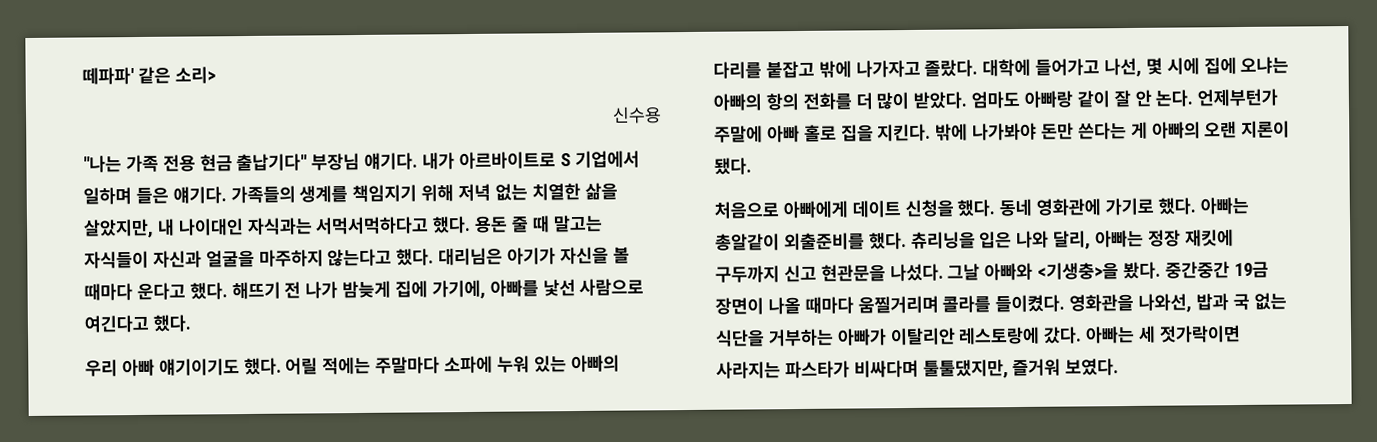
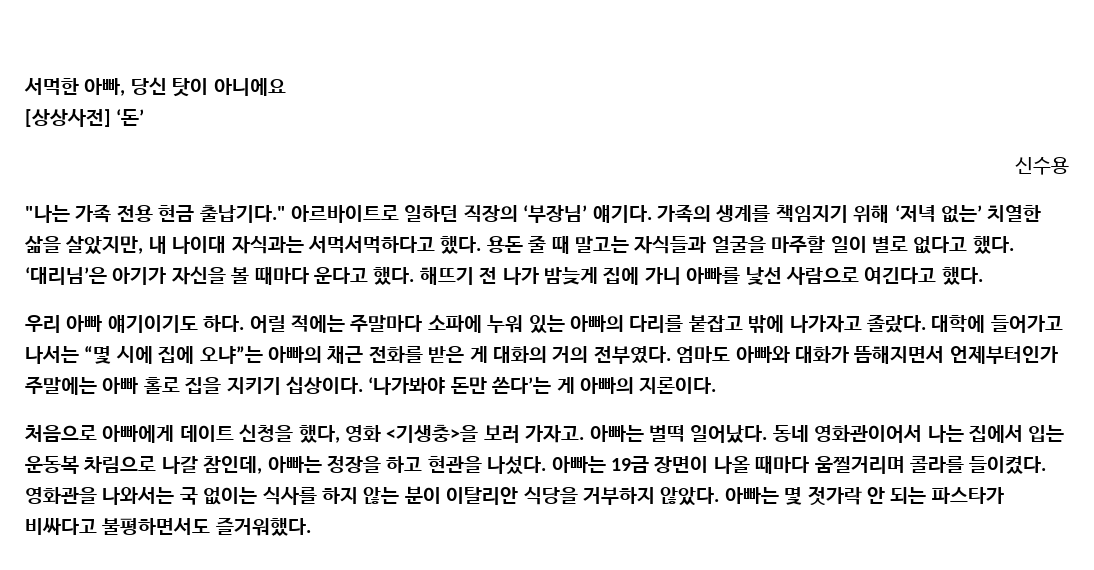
- 떼파파' 같은 소리>
+ 서먹한 아빠, 당신 탓이 아니에요
+ [상상사전] ‘돈’
- "나는 가족 전용 현금 출납기다" 부장님 얘기다. 내가 아르바이트로 S 기업에서 일하며 들은 얘기다. 가족들의 생계를 책임지기 위해 저녁 없는 치열한 삶을 살았지만, 내 나이대인 자식과는 서먹서먹하다고 했다.
+ "나는 가족 전용 현금 출납기다." 아르바이트로 일하던 직장의 ‘부장님’ 얘기다. 가족의 생계를 책임지기 위해 ‘저녁 없는’ 치열한 삶을 살았지만, 내 나이대 자식과는 서먹서먹하다고 했다.
- 용돈 줄 때 말고는 자식들이 자신과 얼굴을 마주하지 않는다고 했다. 대리님은 아기가 자신을 볼 때마다 운다고 했다.
+ 용돈 줄 때 말고는 자식들과 얼굴을 마주할 일이 별로 없다고 했다. ‘대리님’은 아기가 자신을 볼 때마다 운다고 했다.
- 해뜨기 전 나가 밤늦게 집에 가기에, 아빠를 낯선 사람으로 여긴다고 했다.
+ 해뜨기 전 나가 밤늦게 집에 가니 아빠를 낯선 사람으로 여긴다고 했다.
- 우리 아빠 얘기이기도 했다.
+ 우리 아빠 얘기이기도 하다.
- 대학에 들어가고 나선, 몇 시에 집에 오냐는 아빠의 항의 전화를 더 많이 받았다. 엄마도 아빠랑 같이 잘 안 논다. 언제부턴가 주말에 아빠 홀로 집을 지킨다. 밖에 나가봐야 돈만 쓴다는 게 아빠의 오랜 지론이 됐다.
- 처음으로 아빠에게 데이트 신청을 했다. 동네 영화관에 가기로 했다. 아빠는 총알같이 외출준비를 했다. 츄리닝을 입은 나와 달리, 아빠는 정장 재킷에 구두까지 신고 현관문을 나섰다. 그날 아빠와 <기생충>을 봤다. 중간중간 19금 장면이 나올 때마다 움찔거리며 콜라를 들이켰다.
+ 대학에 들어가고 나서는 “몇 시에 집에 오냐”는 아빠의 채근 전화를 받은 게 대화의 거의 전부였다. 엄마도 아빠와 대화가 뜸해지면서 언제부터인가 주말에는 아빠 홀로 집을 지키기 십상이다. ‘나가봐야 돈만 쓴다’는 게 아빠의 지론이다.
+ 처음으로 아빠에게 데이트 신청을 했다, 영화 <기생충>을 보러 가자고. 아빠는 벌떡 일어났다. 동네 영화관이어서 나는 집에서 입는 운동복 차림으로 나갈 참인데, 아빠는 정장을 하고 현관을 나섰다. 아빠는 19금 장면이 나올 때마다 움찔거리며 콜라를 들이켰다.
- 영화관을 나와선, 밥과 국 없는 식단을 거부하는 아빠가 이탈리안 레스토랑에 갔다. 아빠는 세 젓가락이면 사라지는 파스타가 비싸다며 툴툴댔지만, 즐거워 보였다.
+ 영화관을 나와서는 국 없이는 식사를 하지 않는 분이 이탈리안 식당을 거부하지 않았다. 아빠는 몇 젓가락 안 되는 파스타가 비싸다고 불평하면서도 즐거워했다.

